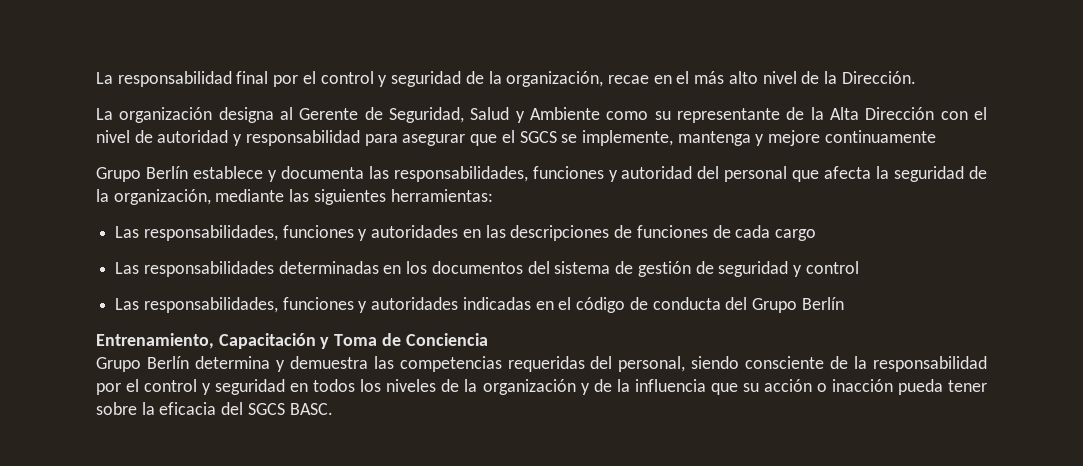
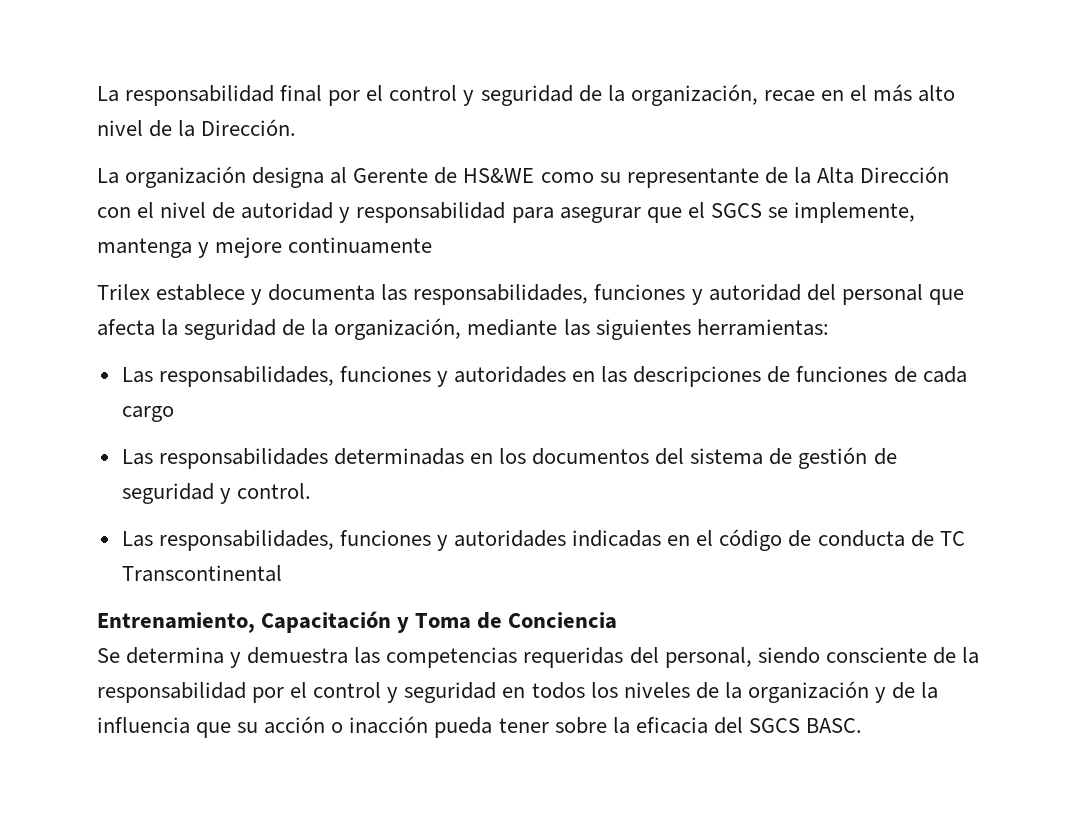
- La organización designa al Gerente de Seguridad, Salud y Ambiente como su representante de la Alta Dirección con el nivel de autoridad y responsabilidad para asegurar que el SGCS se implemente, mantenga y mejore continuamente
+ La organización designa al Gerente de HS&WE como su representante de la Alta Dirección con el nivel de autoridad y responsabilidad para asegurar que el SGCS se implemente, mantenga y mejore continuamente
- Grupo Berlín establece y documenta las responsabilidades, funciones y autoridad del personal que afecta la seguridad de la organización, mediante las siguientes herramientas:
+ Trilex establece y documenta las responsabilidades, funciones y autoridad del personal que afecta la seguridad de la organización, mediante las siguientes herramientas:
- Las responsabilidades determinadas en los documentos del sistema de gestión de seguridad y control
+ Las responsabilidades determinadas en los documentos del sistema de gestión de seguridad y control.
- Las responsabilidades, funciones y autoridades indicadas en el código de conducta del Grupo Berlín
+ Las responsabilidades, funciones y autoridades indicadas en el código de conducta de TC Transcontinental
- Grupo Berlín determina y demuestra las competencias requeridas del personal, siendo consciente de la responsabilidad por el control y seguridad en todos los niveles de la organización y de la influencia que su acción o inacción pueda tener sobre la eficacia del SGCS BASC.
+ Se determina y demuestra las competencias requeridas del personal, siendo consciente de la responsabilidad por el control y seguridad en todos los niveles de la organización y de la influencia que su acción o inacción pueda tener sobre la eficacia del SGCS BASC.

